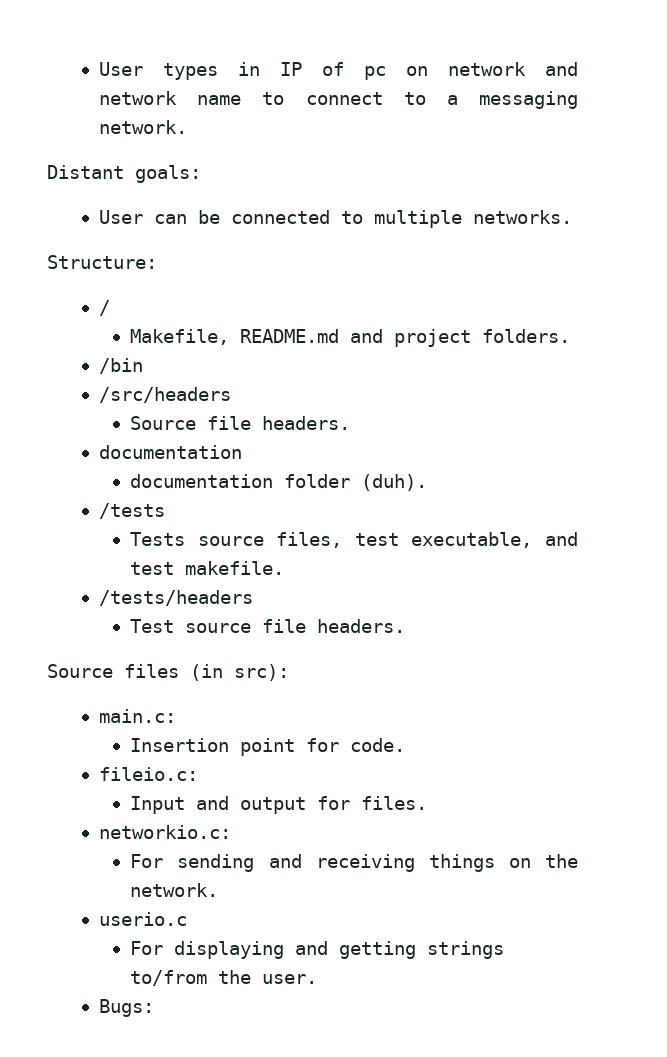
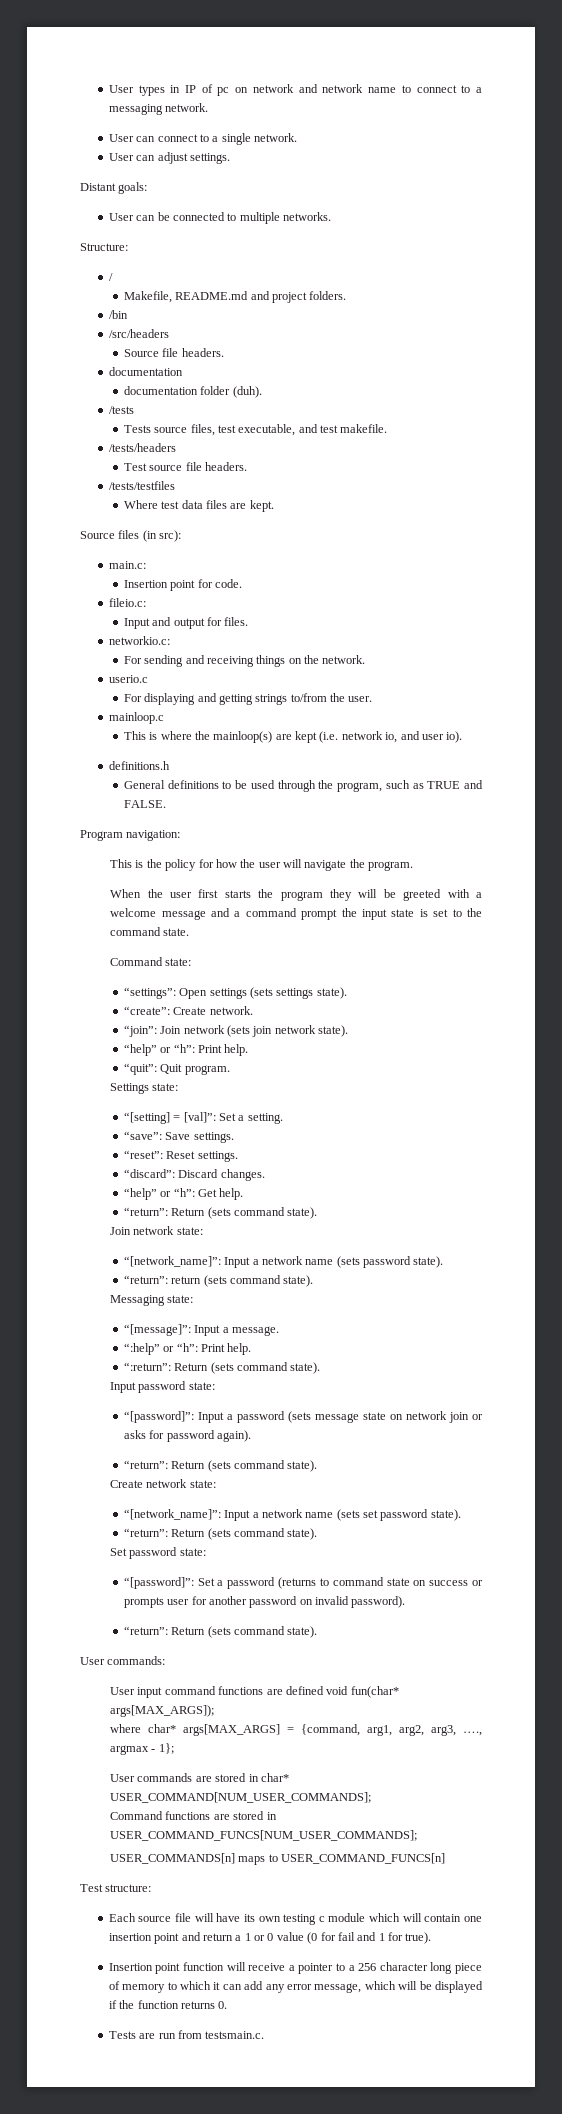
+ User can connect to a single network.
+ User can adjust settings.
+ /tests/testfiles
+ Where test data files are kept.
- Bugs:
+ mainloop.c
+ This is where the mainloop(s) are kept (i.e. network io, and user io).
+ definitions.h
+ General definitions to be used through the program, such as TRUE and FALSE.
+ Program navigation:
+ This is the policy for how the user will navigate the program.
+ When the user first starts the program they will be greeted with a welcome message and a command prompt the input state is set to the command state.
+ Command state:
+ “settings”: Open settings (sets settings state).
+ “create”: Create network.
+ “join”: Join network (sets join network state).
+ “help” or “h”: Print help.
+ “quit”: Quit program.
+ Settings state:
+ “[setting] = [val]”: Set a setting.
+ “save”: Save settings.
+ “reset”: Reset settings.
+ “discard”: Discard changes.
+ “help” or “h”: Get help.
+ “return”: Return (sets command state).
+ Join network state:
+ “[network_name]”: Input a network name (sets password state).
+ “return”: return (sets command state).
+ Messaging state:
+ “[message]”: Input a message.
+ “:help” or “h”: Print help.
+ “:return”: Return (sets command state).
+ Input password state:
+ “[password]”: Input a password (sets message state on network join or asks for password again).
+ “return”: Return (sets command state).
+ Create network state:
+ “[network_name]”: Input a network name (sets set password state).
+ “return”: Return (sets command state).
+ Set password state:
+ “[password]”: Set a password (returns to command state on success or prompts user for another password on invalid password).
+ “return”: Return (sets command state).
+ User commands:
+ User input command functions are defined void fun(char* args[MAX_ARGS]);
+ where char* args[MAX_ARGS] = {command, arg1, arg2, arg3, …., argmax - 1};
+ User commands are stored in char* USER_COMMAND[NUM_USER_COMMANDS];
+ Command functions are stored in USER_COMMAND_FUNCS[NUM_USER_COMMANDS];
+ USER_COMMANDS[n] maps to USER_COMMAND_FUNCS[n]
+ Test structure:
+ Each source file will have its own testing c module which will contain one insertion point and return a 1 or 0 value (0 for fail and 1 for true).
+ Insertion point function will receive a pointer to a 256 character long piece of memory to which it can add any error message, which will be displayed if the function returns 0.
+ Tests are run from testsmain.c.

